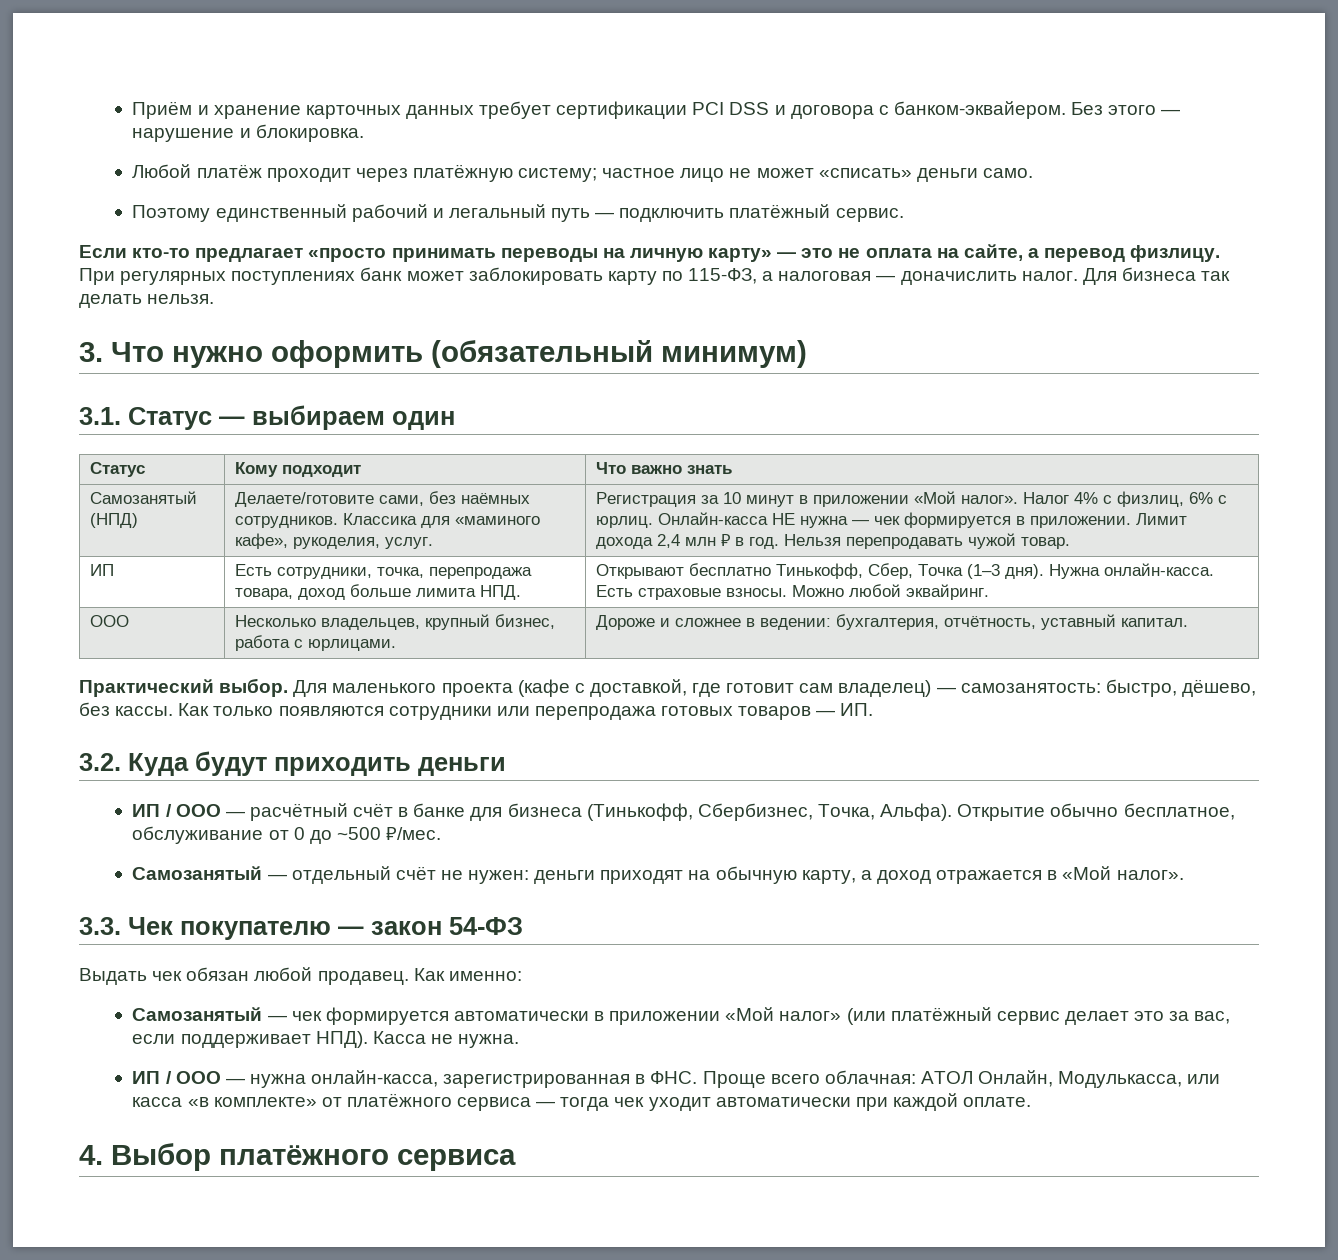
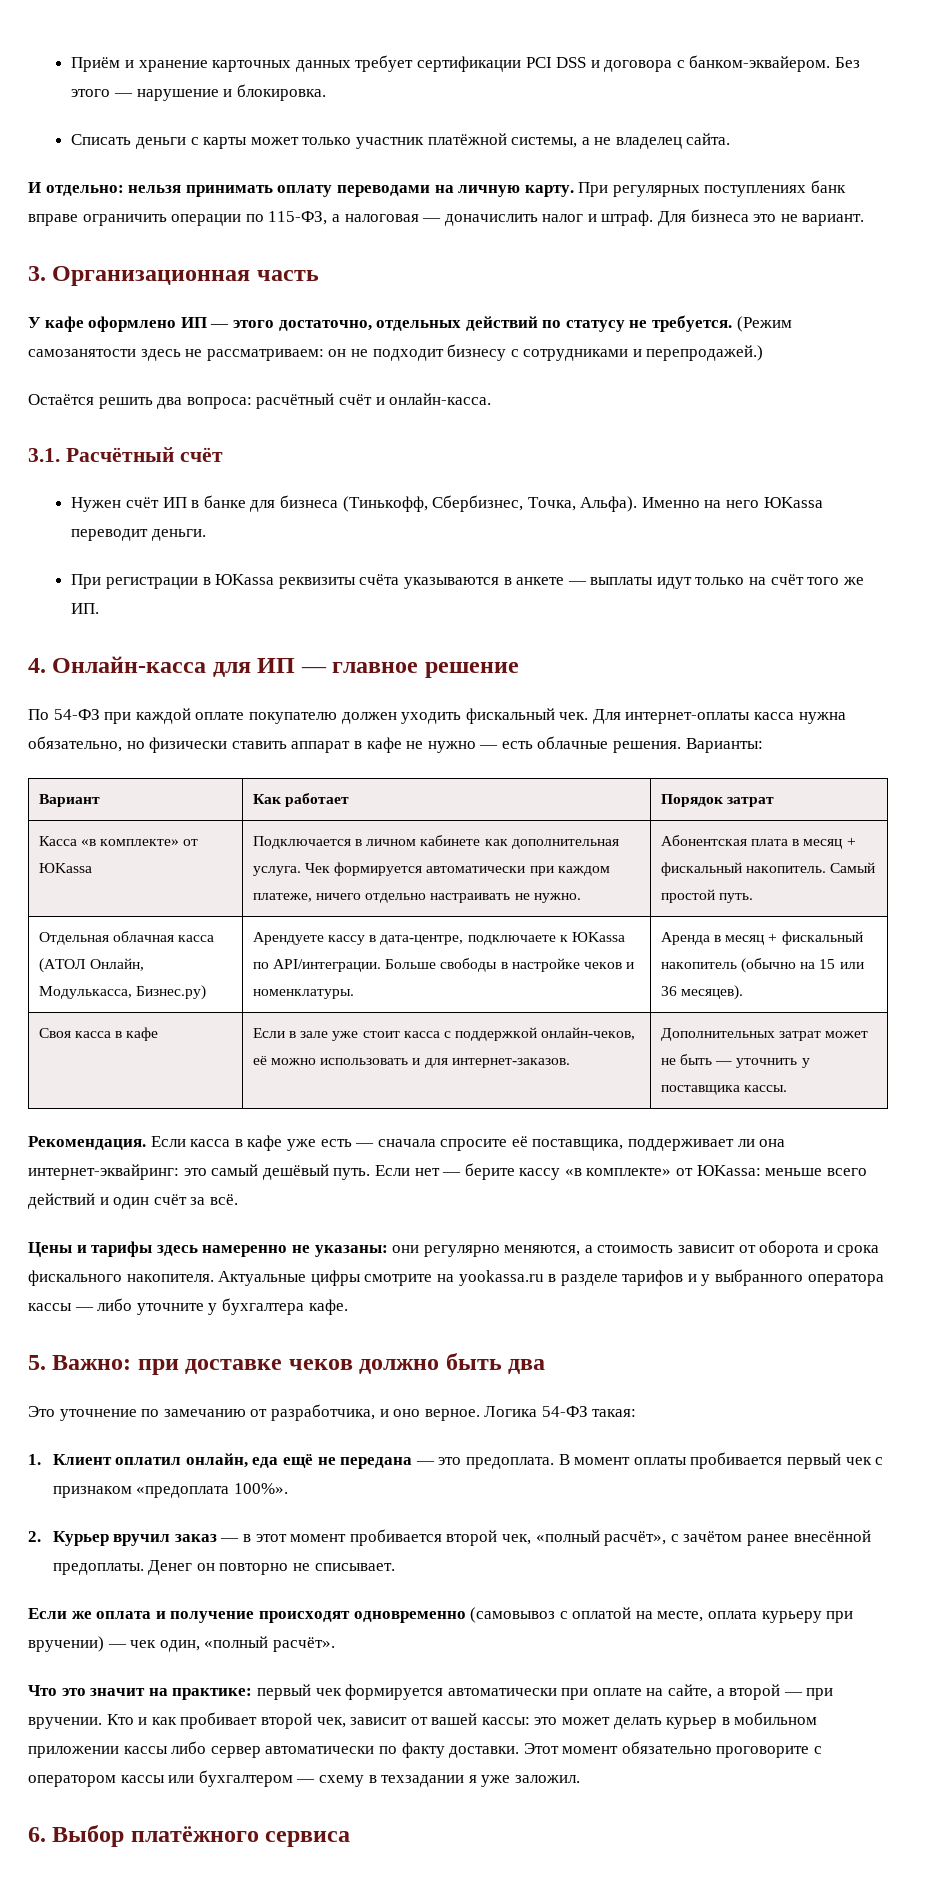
- Любой платёж проходит через платёжную систему; частное лицо не может «списать» деньги само.
- Поэтому единственный рабочий и легальный путь — подключить платёжный сервис.
- Если кто-то предлагает «просто принимать переводы на личную карту» — это не оплата на сайте, а перевод физлицу.
+ Списать деньги с карты может только участник платёжной системы, а не владелец сайта.
+ И отдельно: нельзя принимать оплату переводами на личную карту.
- При регулярных поступлениях банк может заблокировать карту по 115-ФЗ, а налоговая — доначислить налог. Для бизнеса так делать нельзя.
- 3. Что нужно оформить (обязательный минимум)
- 3.1. Статус — выбираем один
- Статус | Кому подходит | Что важно знать
- Самозанятый (НПД) | Делаете/готовите сами, без наёмных сотрудников. Классика для «маминого кафе», рукоделия, услуг. | Регистрация за 10 минут в приложении «Мой налог». Налог 4% с физлиц, 6% с юрлиц. Онлайн-касса НЕ нужна — чек формируется в приложении. Лимит дохода 2,4 млн ₽ в год. Нельзя перепродавать чужой товар.
- ИП | Есть сотрудники, точка, перепродажа товара, доход больше лимита НПД. | Открывают бесплатно Тинькофф, Сбер, Точка (1–3 дня). Нужна онлайн-касса. Есть страховые взносы. Можно любой эквайринг.
- ООО | Несколько владельцев, крупный бизнес, работа с юрлицами. | Дороже и сложнее в ведении: бухгалтерия, отчётность, уставный капитал.
- Практический выбор. Для маленького проекта (кафе с доставкой, где готовит сам владелец) — самозанятость: быстро, дёшево, без кассы. Как только появляются сотрудники или перепродажа готовых товаров — ИП.
- 3.2. Куда будут приходить деньги
- ИП / ООО — расчётный счёт в банке для бизнеса (Тинькофф, Сбербизнес, Точка, Альфа).
+ При регулярных поступлениях банк вправе ограничить операции по 115-ФЗ, а налоговая — доначислить налог и штраф. Для бизнеса это не вариант.
+ 3. Организационная часть
+ У кафе оформлено ИП — этого достаточно, отдельных действий по статусу не требуется. (Режим самозанятости здесь не рассматриваем: он не подходит бизнесу с сотрудниками и перепродажей.)
+ Остаётся решить два вопроса: расчётный счёт и онлайн-касса.
+ 3.1. Расчётный счёт
+ Нужен счёт ИП в банке для бизнеса (Тинькофф, Сбербизнес, Точка, Альфа).
- Открытие обычно бесплатное, обслуживание от 0 до ~500 ₽/мес.
- Самозанятый — отдельный счёт не нужен: деньги приходят на обычную карту, а доход отражается в «Мой налог».
- 3.3. Чек покупателю — закон 54-ФЗ
- Выдать чек обязан любой продавец. Как именно:
- Самозанятый — чек формируется автоматически в приложении «Мой налог» (или платёжный сервис делает это за вас, если поддерживает НПД). Касса не нужна.
- ИП / ООО — нужна онлайн-касса, зарегистрированная в ФНС. Проще всего облачная: АТОЛ Онлайн, Модулькасса, или касса «в комплекте» от платёжного сервиса — тогда чек уходит автоматически при каждой оплате.
- 4. Выбор платёжного сервиса
+ Именно на него ЮKassa переводит деньги.
+ При регистрации в ЮKassa реквизиты счёта указываются в анкете — выплаты идут только на счёт того же ИП.
+ 4. Онлайн-касса для ИП — главное решение
+ По 54-ФЗ при каждой оплате покупателю должен уходить фискальный чек. Для интернет-оплаты касса нужна обязательно, но физически ставить аппарат в кафе не нужно — есть облачные решения. Варианты:
+ Вариант | Как работает | Порядок затрат
+ Касса «в комплекте» от ЮKassa | Подключается в личном кабинете как дополнительная услуга. Чек формируется автоматически при каждом платеже, ничего отдельно настраивать не нужно. | Абонентская плата в месяц + фискальный накопитель. Самый простой путь.
+ Отдельная облачная касса (АТОЛ Онлайн, Модулькасса, Бизнес.ру) | Арендуете кассу в дата-центре, подключаете к ЮKassa по API/интеграции. Больше свободы в настройке чеков и номенклатуры. | Аренда в месяц + фискальный накопитель (обычно на 15 или 36 месяцев).
+ Своя касса в кафе | Если в зале уже стоит касса с поддержкой онлайн-чеков, её можно использовать и для интернет-заказов. | Дополнительных затрат может не быть — уточнить у поставщика кассы.
+ Рекомендация. Если касса в кафе уже есть — сначала спросите её поставщика, поддерживает ли она интернет-эквайринг: это самый дешёвый путь. Если нет — берите кассу «в комплекте» от ЮKassa: меньше всего действий и один счёт за всё.
+ Цены и тарифы здесь намеренно не указаны: они регулярно меняются, а стоимость зависит от оборота и срока фискального накопителя. Актуальные цифры смотрите на yookassa.ru в разделе тарифов и у выбранного оператора кассы — либо уточните у бухгалтера кафе.
+ 5. Важно: при доставке чеков должно быть два
+ Это уточнение по замечанию от разработчика, и оно верное. Логика 54-ФЗ такая:
+ 1. Клиент оплатил онлайн, еда ещё не передана — это предоплата. В момент оплаты пробивается первый чек с признаком «предоплата 100%».
+ 2. Курьер вручил заказ — в этот момент пробивается второй чек, «полный расчёт», с зачётом ранее внесённой предоплаты. Денег он повторно не списывает.
+ Если же оплата и получение происходят одновременно (самовывоз с оплатой на месте, оплата курьеру при вручении) — чек один, «полный расчёт».
+ Что это значит на практике: первый чек формируется автоматически при оплате на сайте, а второй — при вручении. Кто и как пробивает второй чек, зависит от вашей кассы: это может делать курьер в мобильном приложении кассы либо сервер автоматически по факту доставки. Этот момент обязательно проговорите с оператором кассы или бухгалтером — схему в техзадании я уже заложил.
+ 6. Выбор платёжного сервиса

